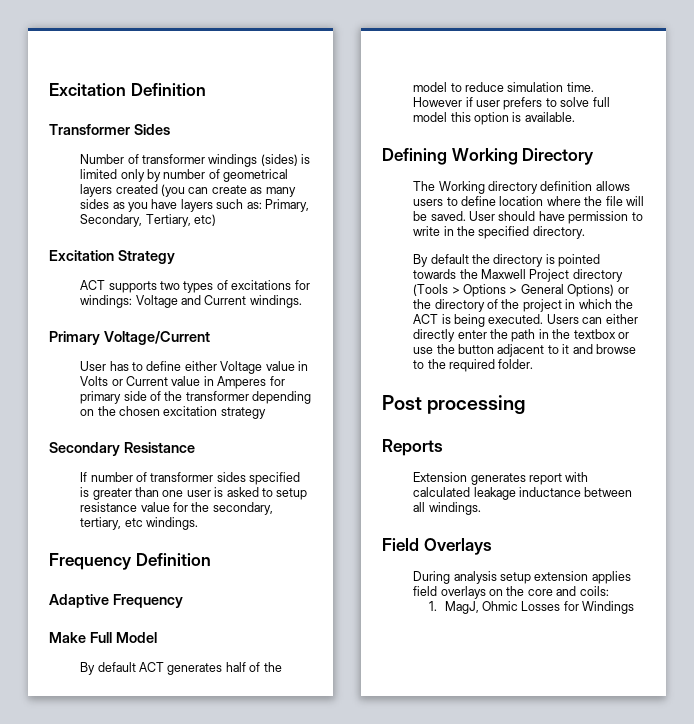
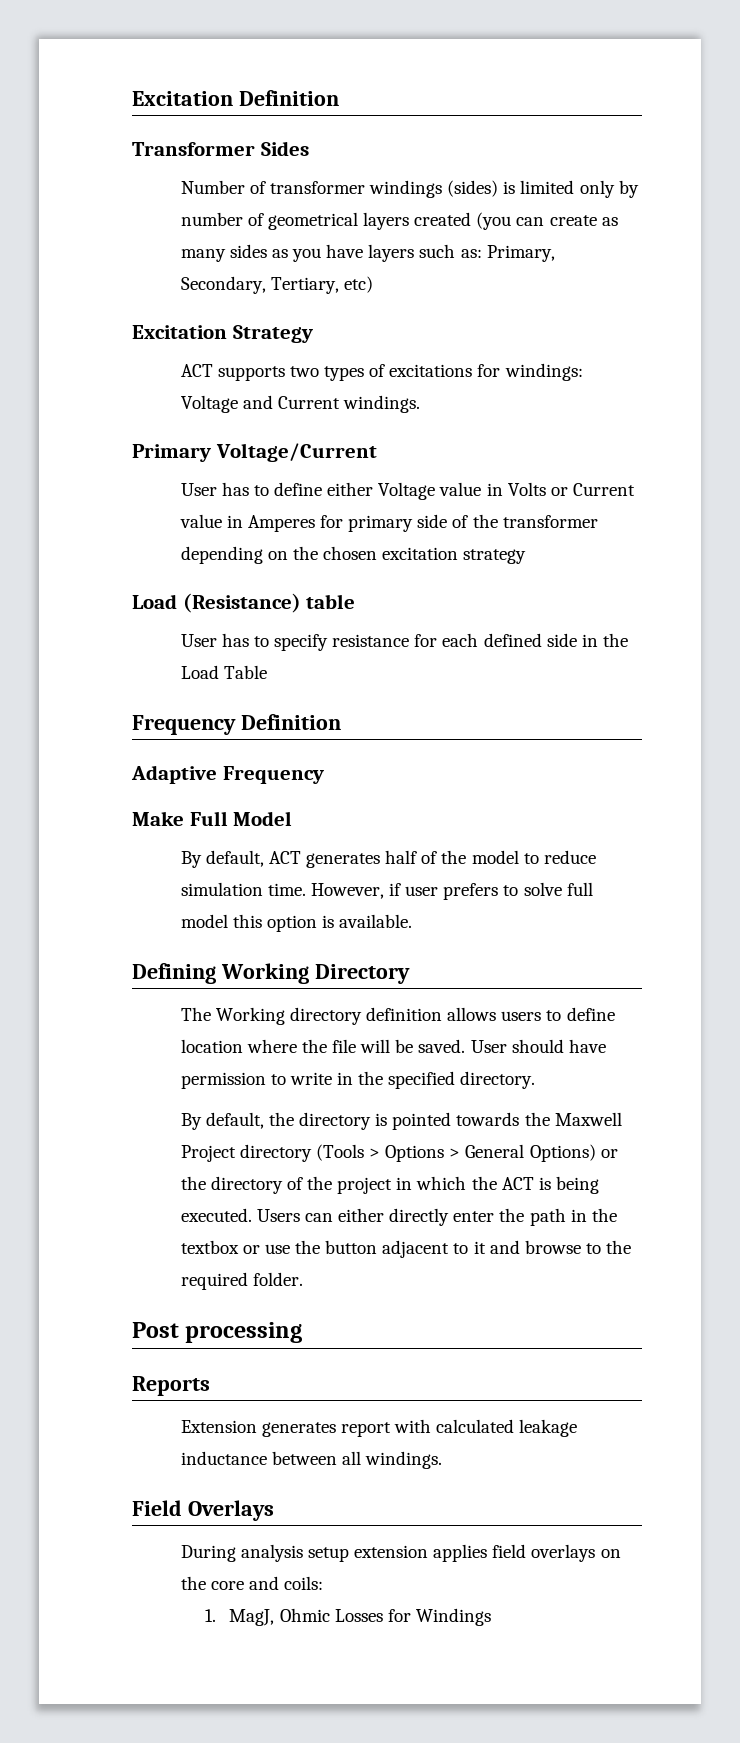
- Secondary Resistance
- If number of transformer sides specified is greater than one user is asked to setup resistance value for the secondary, tertiary, etc windings.
+ Load (Resistance) table
+ User has to specify resistance for each defined side in the Load Table
- By default ACT generates half of the model to reduce simulation time.
+ By default, ACT generates half of the model to reduce simulation time.
- However if user prefers to solve full model this option is available.
+ However, if user prefers to solve full model this option is available.
- By default the directory is pointed towards the Maxwell Project directory (Tools > Options > General Options) or the directory of the project in which the ACT is being executed.
+ By default, the directory is pointed towards the Maxwell Project directory (Tools > Options > General Options) or the directory of the project in which the ACT is being executed.

